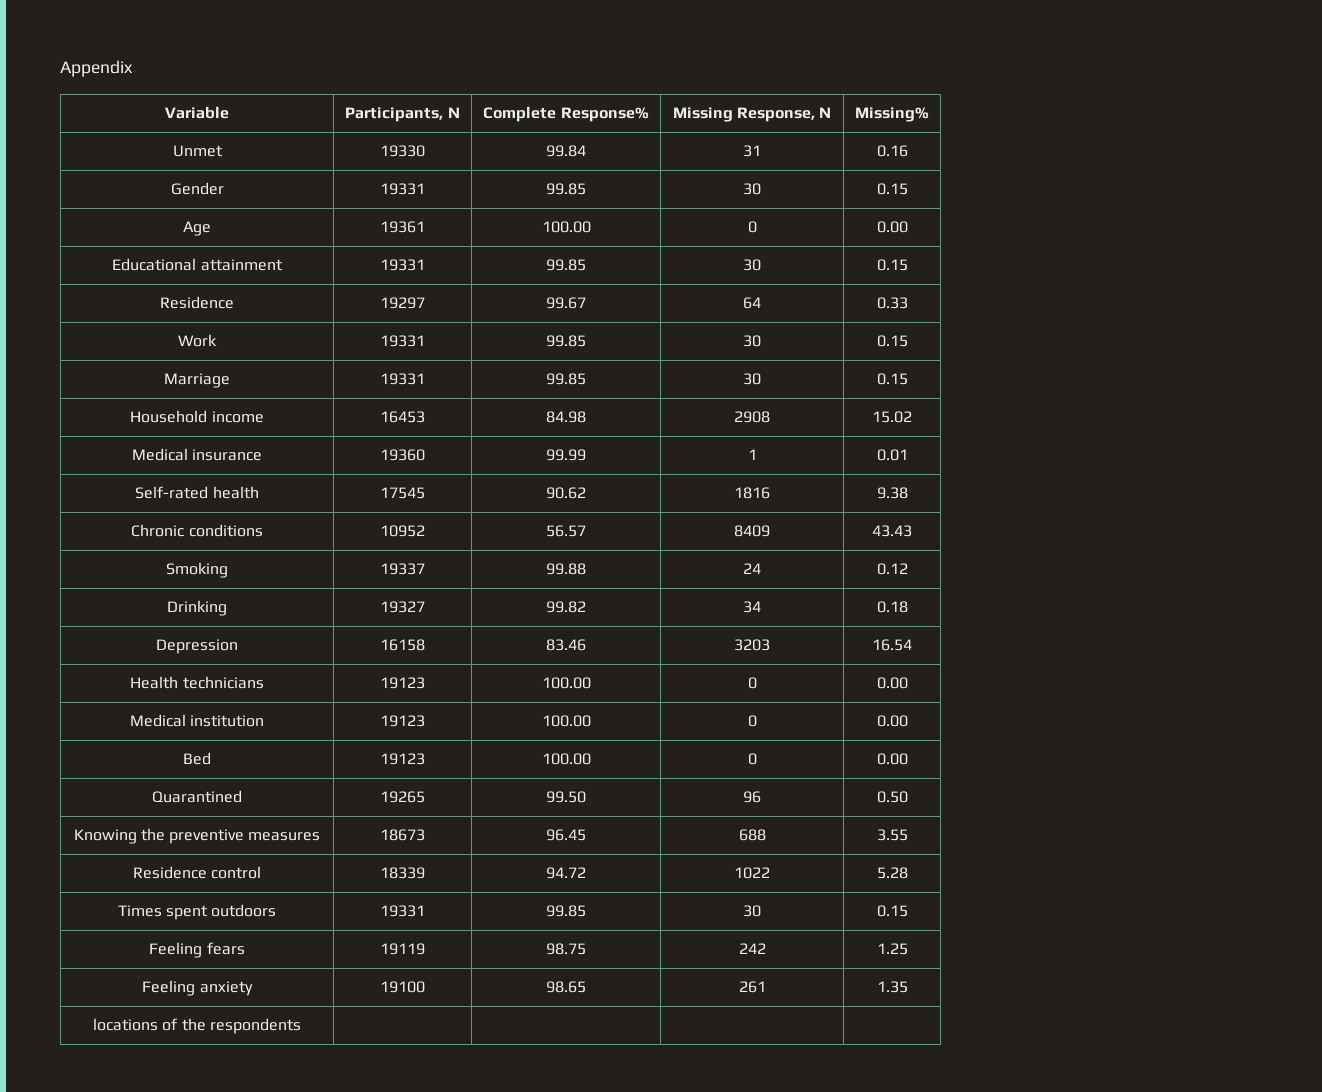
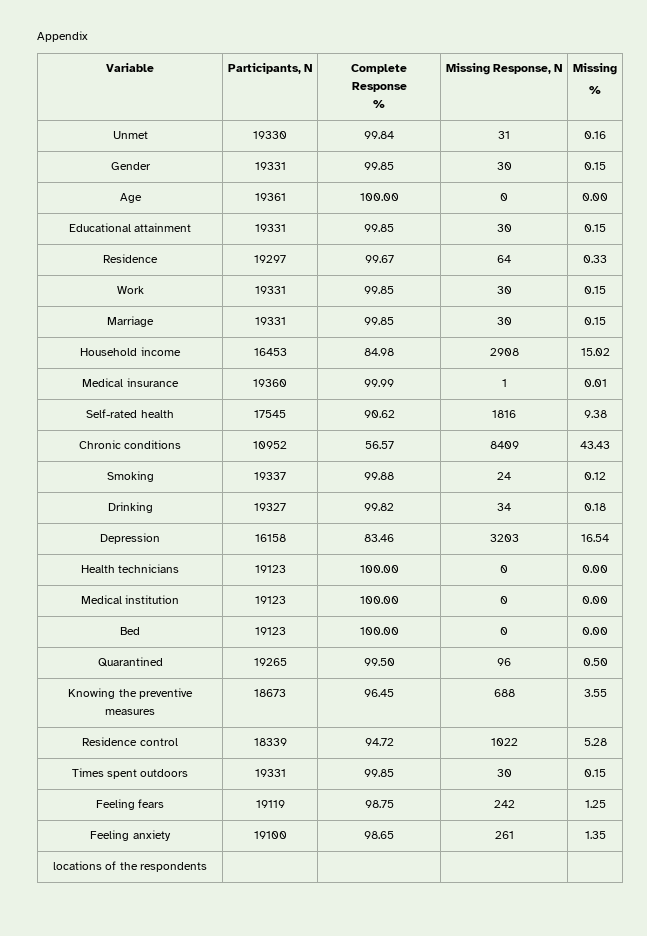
- Variable | Participants, N | Complete Response% | Missing Response, N | Missing%
+ Variable | Participants, N | Complete Response
+ % | Missing Response, N | Missing
+ %

